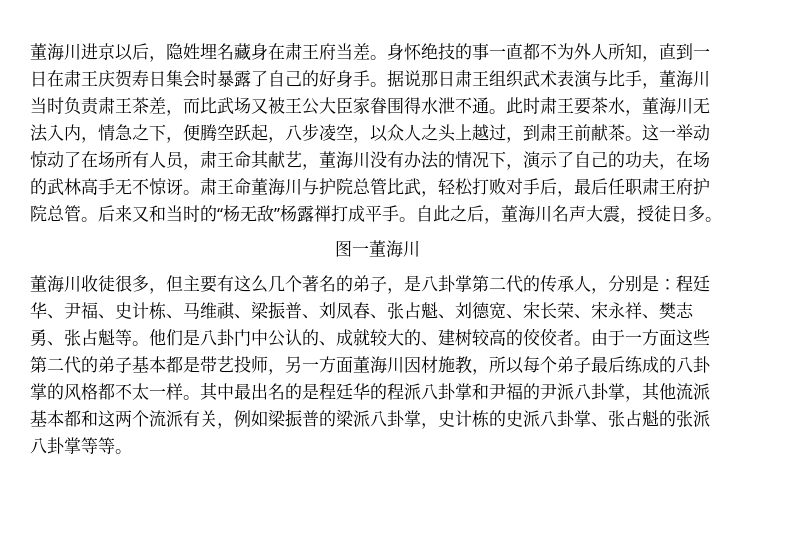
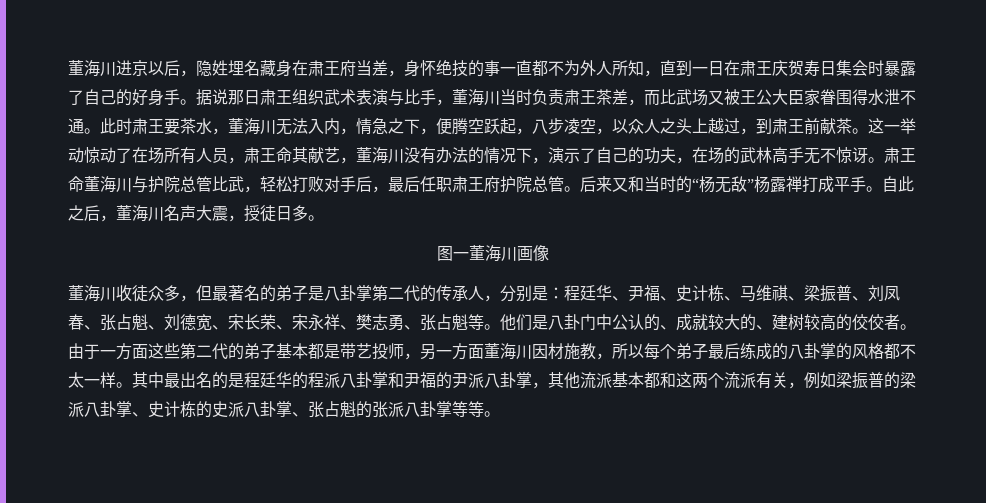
- 董海川进京以后，隐姓埋名藏身在肃王府当差。身怀绝技的事一直都不为外人所知，直到一日在肃王庆贺寿日集会时暴露了自己的好身手。
+ 董海川进京以后，隐姓埋名藏身在肃王府当差，身怀绝技的事一直都不为外人所知，直到一日在肃王庆贺寿日集会时暴露了自己的好身手。
- 图一董海川
+ 图一董海川画像
- 董海川收徒很多，但主要有这么几个著名的弟子，是八卦掌第二代的传承人，分别是：程廷华、尹福、史计栋、马维祺、梁振普、刘凤春、张占魁、刘德宽、宋长荣、宋永祥、樊志勇、张占魁等。
+ 董海川收徒众多，但最著名的弟子是八卦掌第二代的传承人，分别是：程廷华、尹福、史计栋、马维祺、梁振普、刘凤春、张占魁、刘德宽、宋长荣、宋永祥、樊志勇、张占魁等。
- 其中最出名的是程廷华的程派八卦掌和尹福的尹派八卦掌，其他流派基本都和这两个流派有关，例如梁振普的梁派八卦掌，史计栋的史派八卦掌、张占魁的张派八卦掌等等。
+ 其中最出名的是程廷华的程派八卦掌和尹福的尹派八卦掌，其他流派基本都和这两个流派有关，例如梁振普的梁派八卦掌、史计栋的史派八卦掌、张占魁的张派八卦掌等等。

